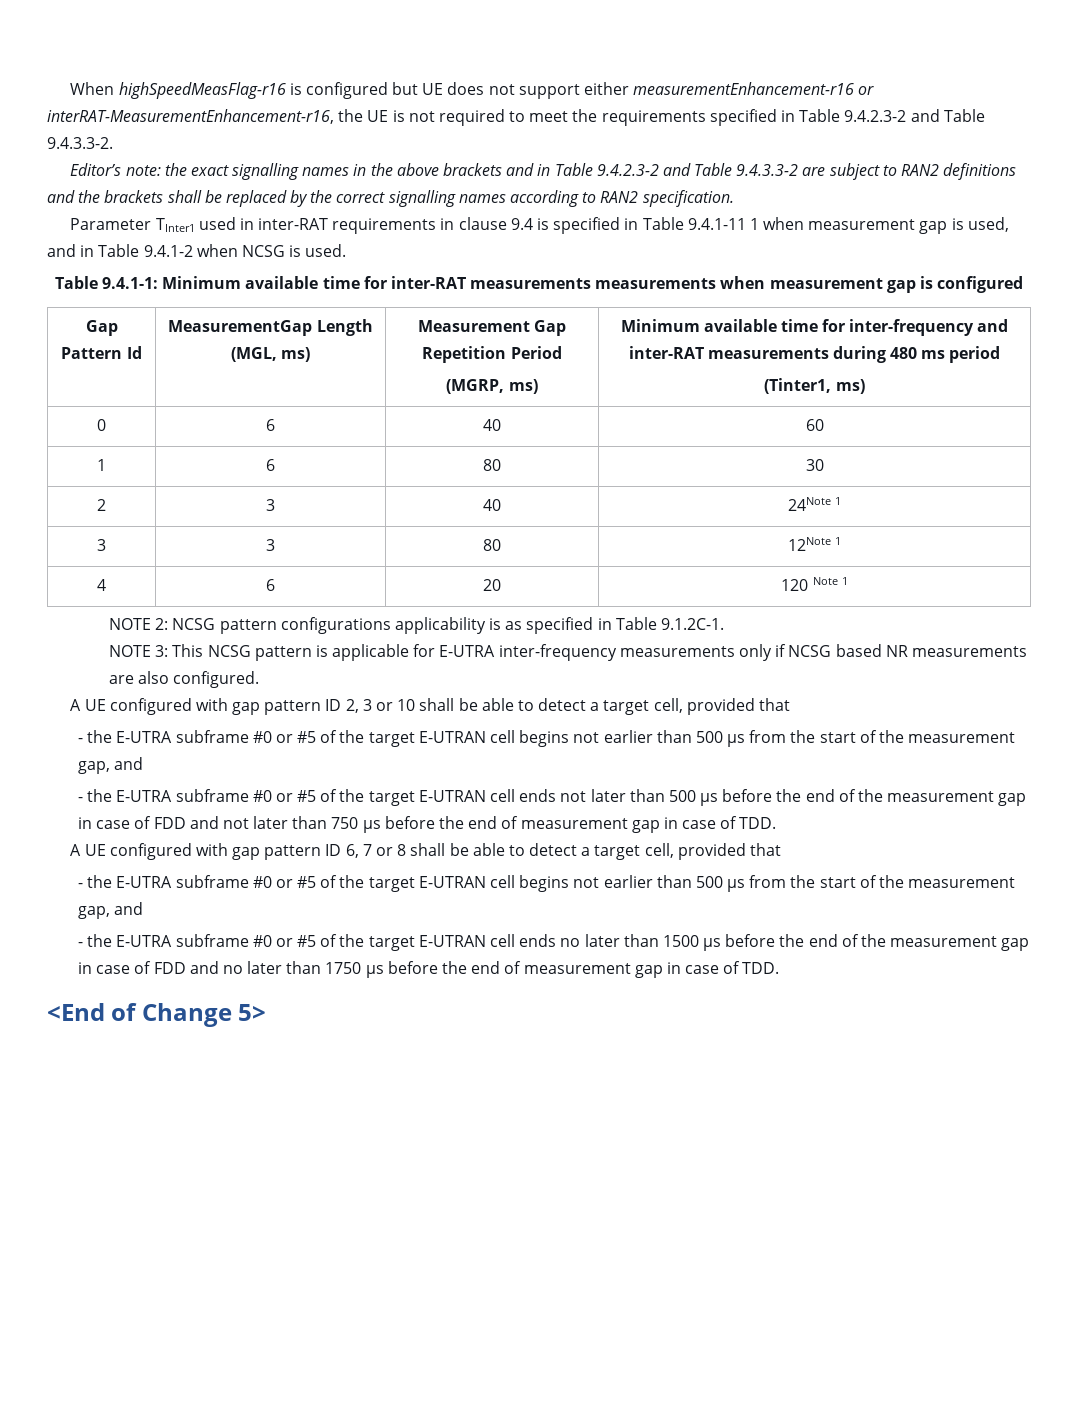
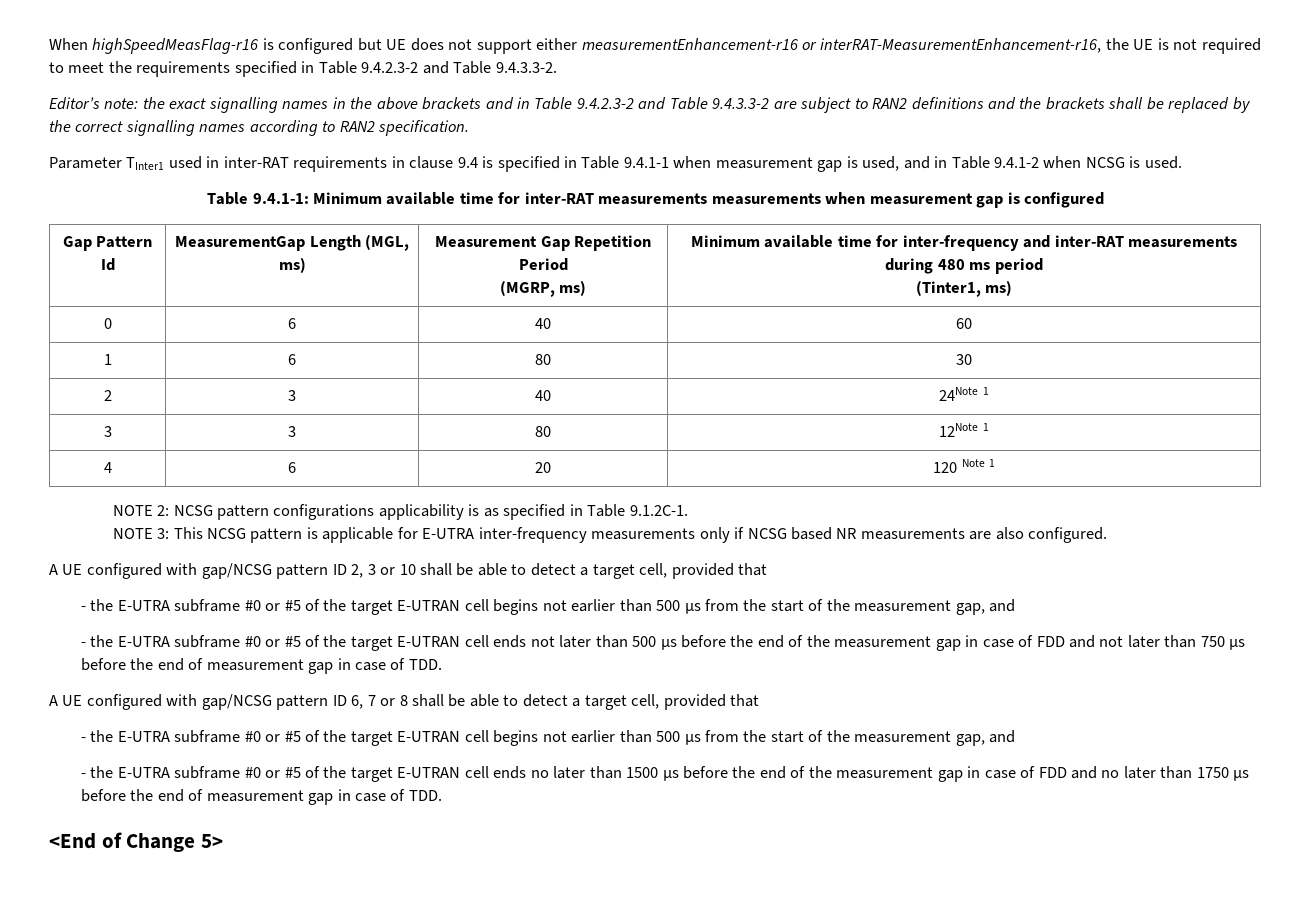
- Parameter TInter1 used in inter-RAT requirements in clause 9.4 is specified in Table 9.4.1-11 1 when measurement gap is used, and in Table 9.4.1-2 when NCSG is used.
+ Parameter TInter1 used in inter-RAT requirements in clause 9.4 is specified in Table 9.4.1-1 when measurement gap is used, and in Table 9.4.1-2 when NCSG is used.
- A UE configured with gap pattern ID 2, 3 or 10 shall be able to detect a target cell, provided that
+ A UE configured with gap/NCSG pattern ID 2, 3 or 10 shall be able to detect a target cell, provided that
- A UE configured with gap pattern ID 6, 7 or 8 shall be able to detect a target cell, provided that
+ A UE configured with gap/NCSG pattern ID 6, 7 or 8 shall be able to detect a target cell, provided that

